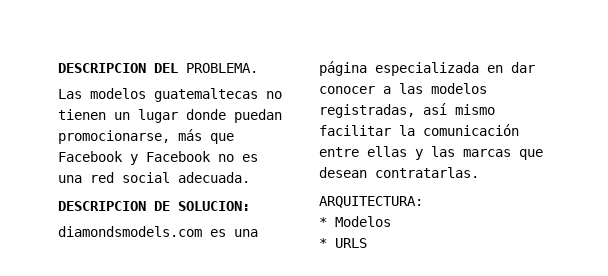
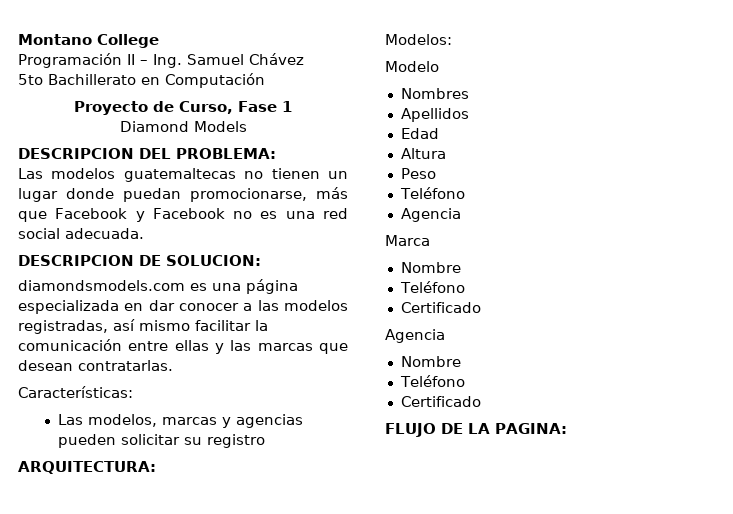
+ Montano College
+ Programación II – Ing. Samuel Chávez
+ 5to Bachillerato en Computación
+ Proyecto de Curso, Fase 1
+ Diamond Models
- DESCRIPCION DEL PROBLEMA.
+ DESCRIPCION DEL PROBLEMA:
+ Características:
+ Las modelos, marcas y agencias pueden solicitar su registro
  ARQUITECTURA:
- * Modelos
- * URLS
+ Modelos:
+ Modelo
+ Nombres
+ Apellidos
+ Edad
+ Altura
+ Peso
+ Teléfono
+ Agencia
+ Marca
+ Nombre
+ Teléfono
+ Certificado
+ Agencia
+ Nombre
+ Teléfono
+ Certificado
+ FLUJO DE LA PAGINA:

